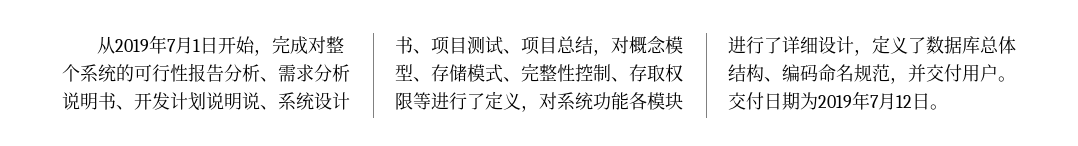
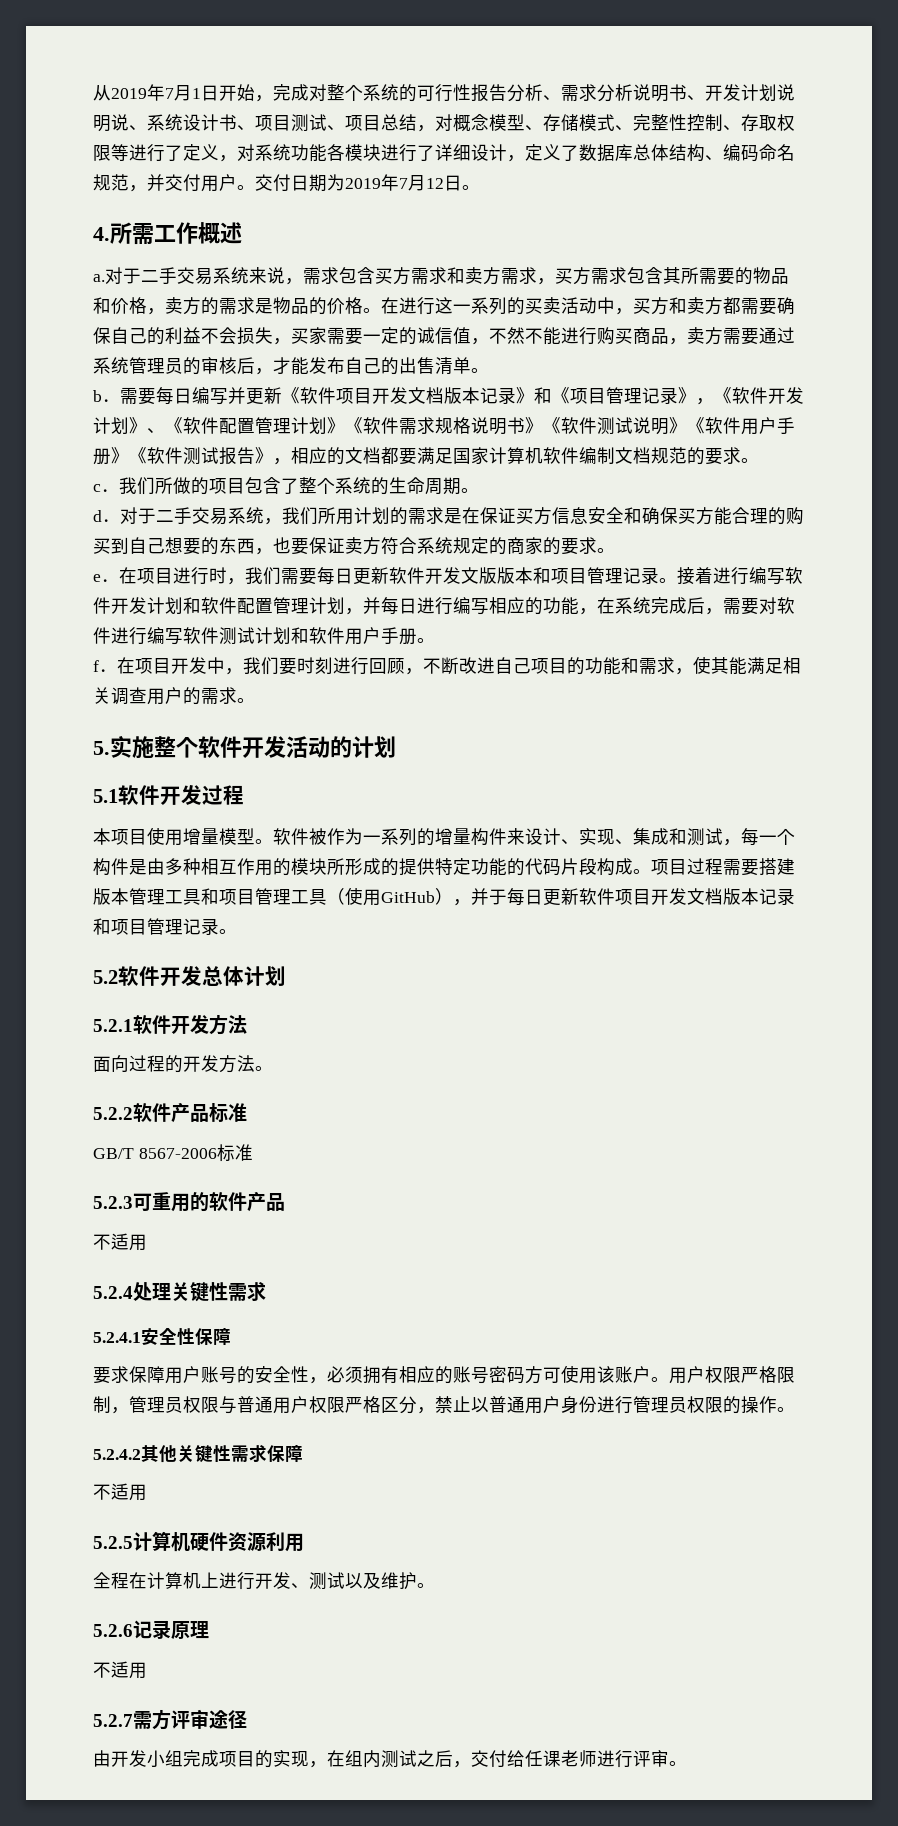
+ 4.所需工作概述
+ a.对于二手交易系统来说，需求包含买方需求和卖方需求，买方需求包含其所需要的物品和价格，卖方的需求是物品的价格。在进行这一系列的买卖活动中，买方和卖方都需要确保自己的利益不会损失，买家需要一定的诚信值，不然不能进行购买商品，卖方需要通过系统管理员的审核后，才能发布自己的出售清单。
+ b．需要每日编写并更新《软件项目开发文档版本记录》和《项目管理记录》，《软件开发计划》、《软件配置管理计划》《软件需求规格说明书》《软件测试说明》《软件用户手册》《软件测试报告》，相应的文档都要满足国家计算机软件编制文档规范的要求。
+ c．我们所做的项目包含了整个系统的生命周期。
+ d．对于二手交易系统，我们所用计划的需求是在保证买方信息安全和确保买方能合理的购买到自己想要的东西，也要保证卖方符合系统规定的商家的要求。
+ e．在项目进行时，我们需要每日更新软件开发文版版本和项目管理记录。接着进行编写软件开发计划和软件配置管理计划，并每日进行编写相应的功能，在系统完成后，需要对软件进行编写软件测试计划和软件用户手册。
+ f．在项目开发中，我们要时刻进行回顾，不断改进自己项目的功能和需求，使其能满足相关调查用户的需求。
+ 5.实施整个软件开发活动的计划
+ 5.1软件开发过程
+ 本项目使用增量模型。软件被作为一系列的增量构件来设计、实现、集成和测试，每一个构件是由多种相互作用的模块所形成的提供特定功能的代码片段构成。项目过程需要搭建版本管理工具和项目管理工具（使用GitHub），并于每日更新软件项目开发文档版本记录和项目管理记录。
+ 5.2软件开发总体计划
+ 5.2.1软件开发方法
+ 面向过程的开发方法。
+ 5.2.2软件产品标准
+ GB/T 8567-2006标准
+ 5.2.3可重用的软件产品
+ 不适用
+ 5.2.4处理关键性需求
+ 5.2.4.1安全性保障
+ 要求保障用户账号的安全性，必须拥有相应的账号密码方可使用该账户。用户权限严格限制，管理员权限与普通用户权限严格区分，禁止以普通用户身份进行管理员权限的操作。
+ 5.2.4.2其他关键性需求保障
+ 不适用
+ 5.2.5计算机硬件资源利用
+ 全程在计算机上进行开发、测试以及维护。
+ 5.2.6记录原理
+ 不适用
+ 5.2.7需方评审途径
+ 由开发小组完成项目的实现，在组内测试之后，交付给任课老师进行评审。

